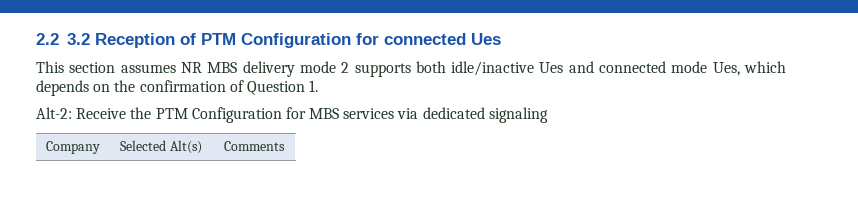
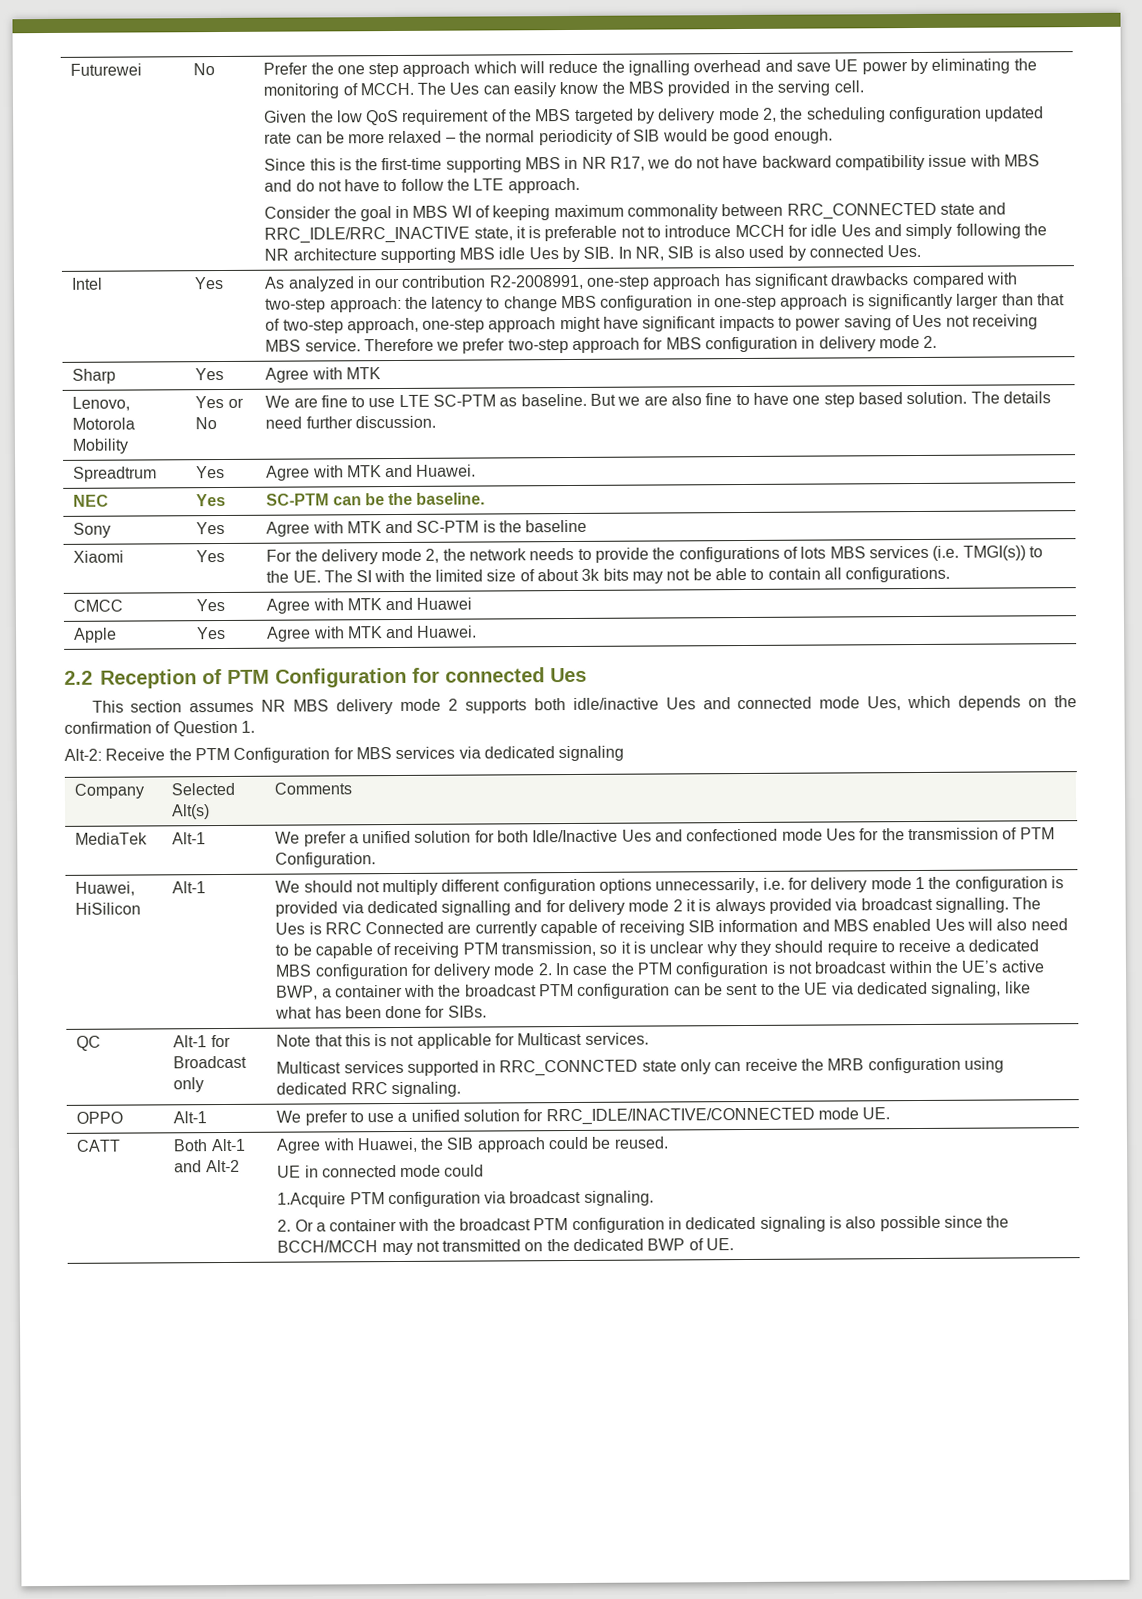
- 2.2 3.2 Reception of PTM Configuration for connected Ues
+ Futurewei | No | Prefer the one step approach which will reduce the ignalling overhead and save UE power by eliminating the monitoring of MCCH. The Ues can easily know the MBS provided in the serving cell.
+ Given the low QoS requirement of the MBS targeted by delivery mode 2, the scheduling configuration updated rate can be more relaxed – the normal periodicity of SIB would be good enough.
+ Since this is the first-time supporting MBS in NR R17, we do not have backward compatibility issue with MBS and do not have to follow the LTE approach.
+ Consider the goal in MBS WI of keeping maximum commonality between RRC_CONNECTED state and RRC_IDLE/RRC_INACTIVE state, it is preferable not to introduce MCCH for idle Ues and simply following the NR architecture supporting MBS idle Ues by SIB. In NR, SIB is also used by connected Ues.
+ Intel | Yes | As analyzed in our contribution R2-2008991, one-step approach has significant drawbacks compared with two-step approach: the latency to change MBS configuration in one-step approach is significantly larger than that of two-step approach, one-step approach might have significant impacts to power saving of Ues not receiving MBS service. Therefore we prefer two-step approach for MBS configuration in delivery mode 2.
+ Sharp | Yes | Agree with MTK
+ Lenovo, Motorola Mobility | Yes or No | We are fine to use LTE SC-PTM as baseline. But we are also fine to have one step based solution. The details need further discussion.
+ Spreadtrum | Yes | Agree with MTK and Huawei.
+ NEC | Yes | SC-PTM can be the baseline.
+ Sony | Yes | Agree with MTK and SC-PTM is the baseline
+ Xiaomi | Yes | For the delivery mode 2, the network needs to provide the configurations of lots MBS services (i.e. TMGI(s)) to the UE. The SI with the limited size of about 3k bits may not be able to contain all configurations.
+ CMCC | Yes | Agree with MTK and Huawei
+ Apple | Yes | Agree with MTK and Huawei.
+ 2.2 Reception of PTM Configuration for connected Ues
+ MediaTek | Alt-1 | We prefer a unified solution for both Idle/Inactive Ues and confectioned mode Ues for the transmission of PTM Configuration.
+ Huawei, HiSilicon | Alt-1 | We should not multiply different configuration options unnecessarily, i.e. for delivery mode 1 the configuration is provided via dedicated signalling and for delivery mode 2 it is always provided via broadcast signalling. The Ues is RRC Connected are currently capable of receiving SIB information and MBS enabled Ues will also need to be capable of receiving PTM transmission, so it is unclear why they should require to receive a dedicated MBS configuration for delivery mode 2. In case the PTM configuration is not broadcast within the UE’s active BWP, a container with the broadcast PTM configuration can be sent to the UE via dedicated signaling, like what has been done for SIBs.
+ QC | Alt-1 for Broadcast only | Note that this is not applicable for Multicast services.
+ Multicast services supported in RRC_CONNCTED state only can receive the MRB configuration using dedicated RRC signaling.
+ OPPO | Alt-1 | We prefer to use a unified solution for RRC_IDLE/INACTIVE/CONNECTED mode UE.
+ CATT | Both Alt-1 and Alt-2 | Agree with Huawei, the SIB approach could be reused.
+ UE in connected mode could
+ 1.Acquire PTM configuration via broadcast signaling.
+ 2. Or a container with the broadcast PTM configuration in dedicated signaling is also possible since the BCCH/MCCH may not transmitted on the dedicated BWP of UE.

